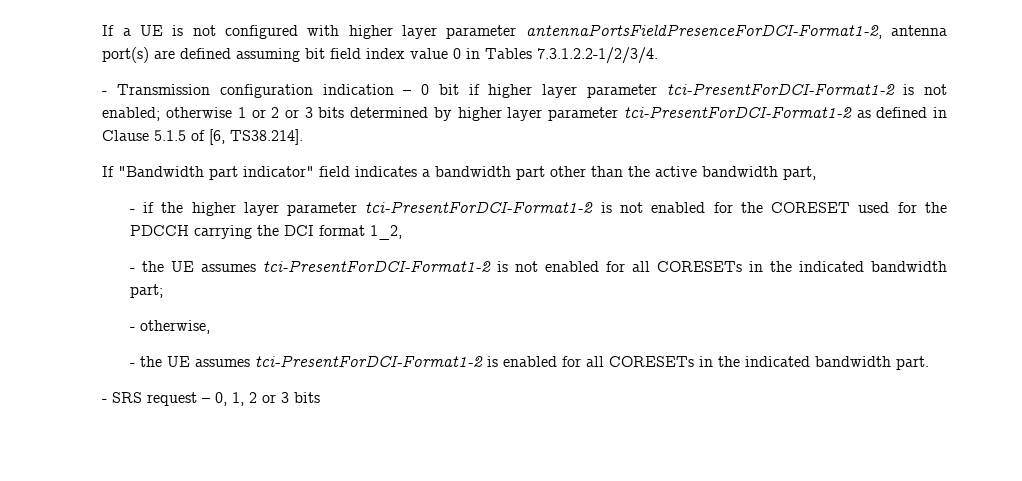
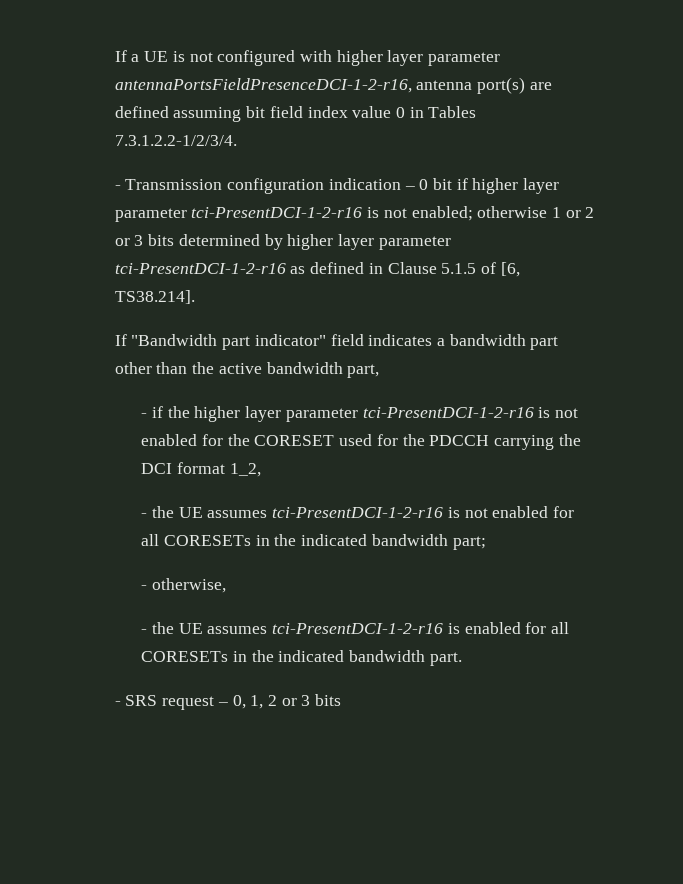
- If a UE is not configured with higher layer parameter antennaPortsFieldPresenceForDCI-Format1-2, antenna port(s) are defined assuming bit field index value 0 in Tables 7.3.1.2.2-1/2/3/4.
+ If a UE is not configured with higher layer parameter antennaPortsFieldPresenceDCI-1-2-r16, antenna port(s) are defined assuming bit field index value 0 in Tables 7.3.1.2.2-1/2/3/4.
- - Transmission configuration indication – 0 bit if higher layer parameter tci-PresentForDCI-Format1-2 is not enabled; otherwise 1 or 2 or 3 bits determined by higher layer parameter tci-PresentForDCI-Format1-2 as defined in Clause 5.1.5 of [6, TS38.214].
+ - Transmission configuration indication – 0 bit if higher layer parameter tci-PresentDCI-1-2-r16 is not enabled; otherwise 1 or 2 or 3 bits determined by higher layer parameter tci-PresentDCI-1-2-r16 as defined in Clause 5.1.5 of [6, TS38.214].
- - if the higher layer parameter tci-PresentForDCI-Format1-2 is not enabled for the CORESET used for the PDCCH carrying the DCI format 1_2,
+ - if the higher layer parameter tci-PresentDCI-1-2-r16 is not enabled for the CORESET used for the PDCCH carrying the DCI format 1_2,
- - the UE assumes tci-PresentForDCI-Format1-2 is not enabled for all CORESETs in the indicated bandwidth part;
+ - the UE assumes tci-PresentDCI-1-2-r16 is not enabled for all CORESETs in the indicated bandwidth part;
- - the UE assumes tci-PresentForDCI-Format1-2 is enabled for all CORESETs in the indicated bandwidth part.
+ - the UE assumes tci-PresentDCI-1-2-r16 is enabled for all CORESETs in the indicated bandwidth part.

